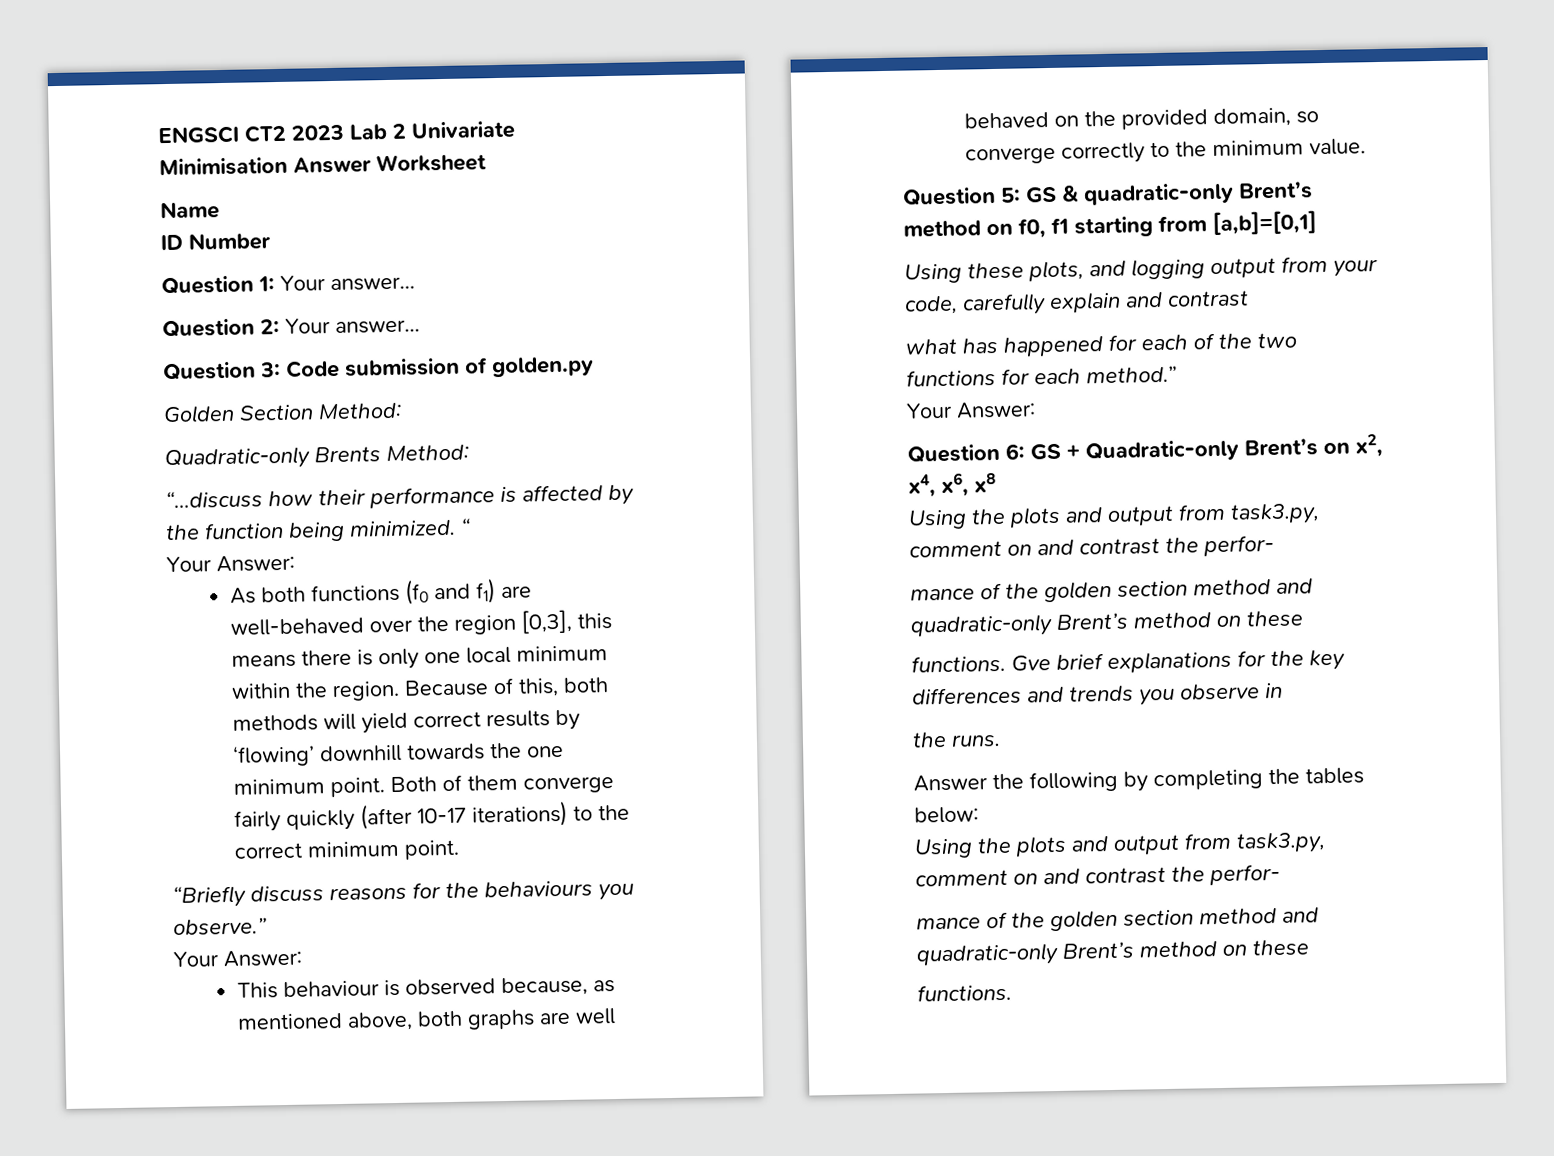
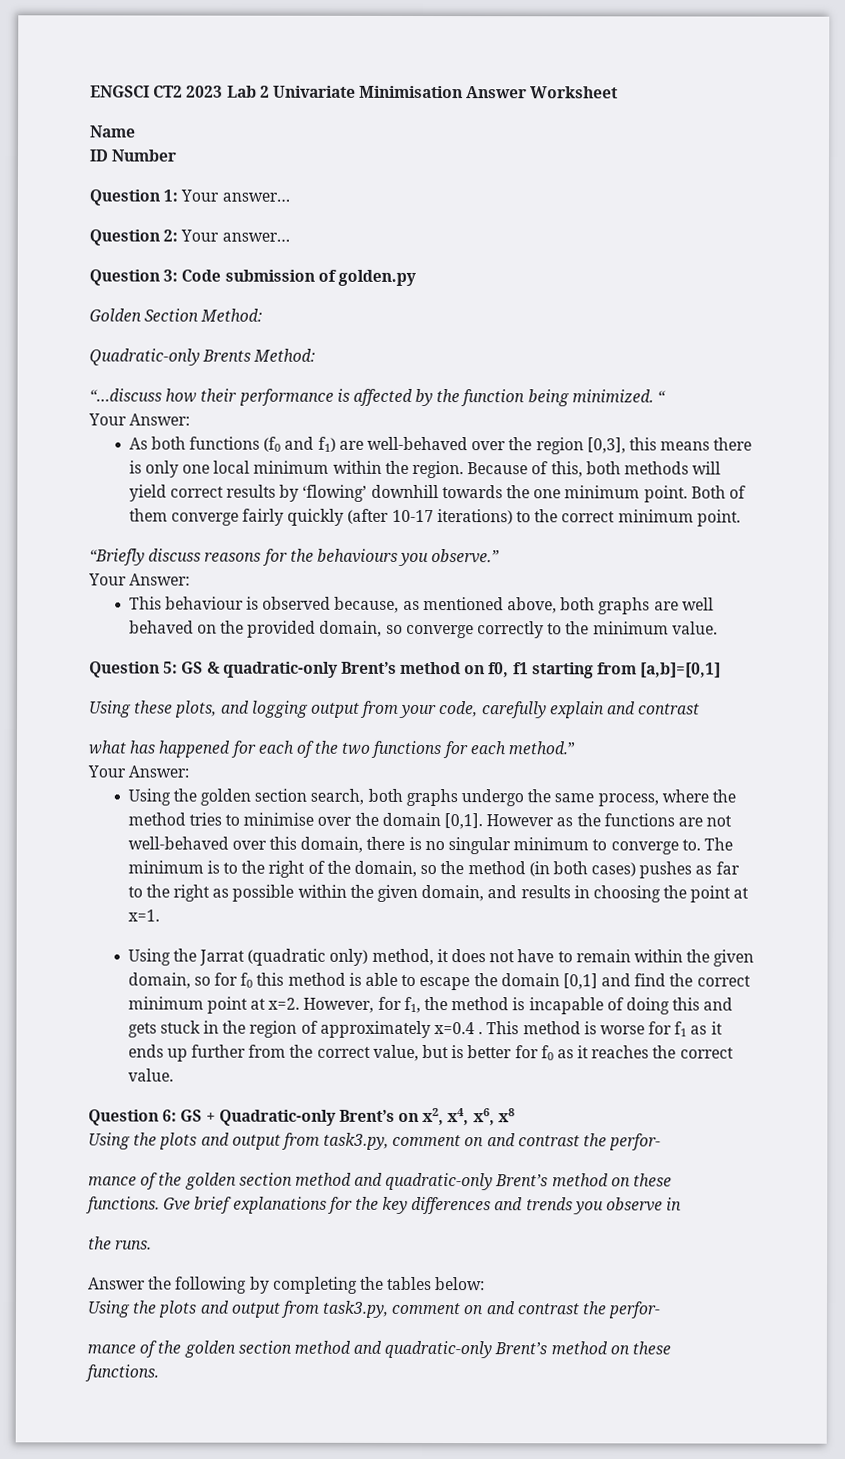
+ Using the golden section search, both graphs undergo the same process, where the method tries to minimise over the domain [0,1]. However as the functions are not well-behaved over this domain, there is no singular minimum to converge to. The minimum is to the right of the domain, so the method (in both cases) pushes as far to the right as possible within the given domain, and results in choosing the point at x=1.
+ Using the Jarrat (quadratic only) method, it does not have to remain within the given domain, so for f0 this method is able to escape the domain [0,1] and find the correct minimum point at x=2. However, for f1, the method is incapable of doing this and gets stuck in the region of approximately x=0.4 . This method is worse for f1 as it ends up further from the correct value, but is better for f0 as it reaches the correct value.

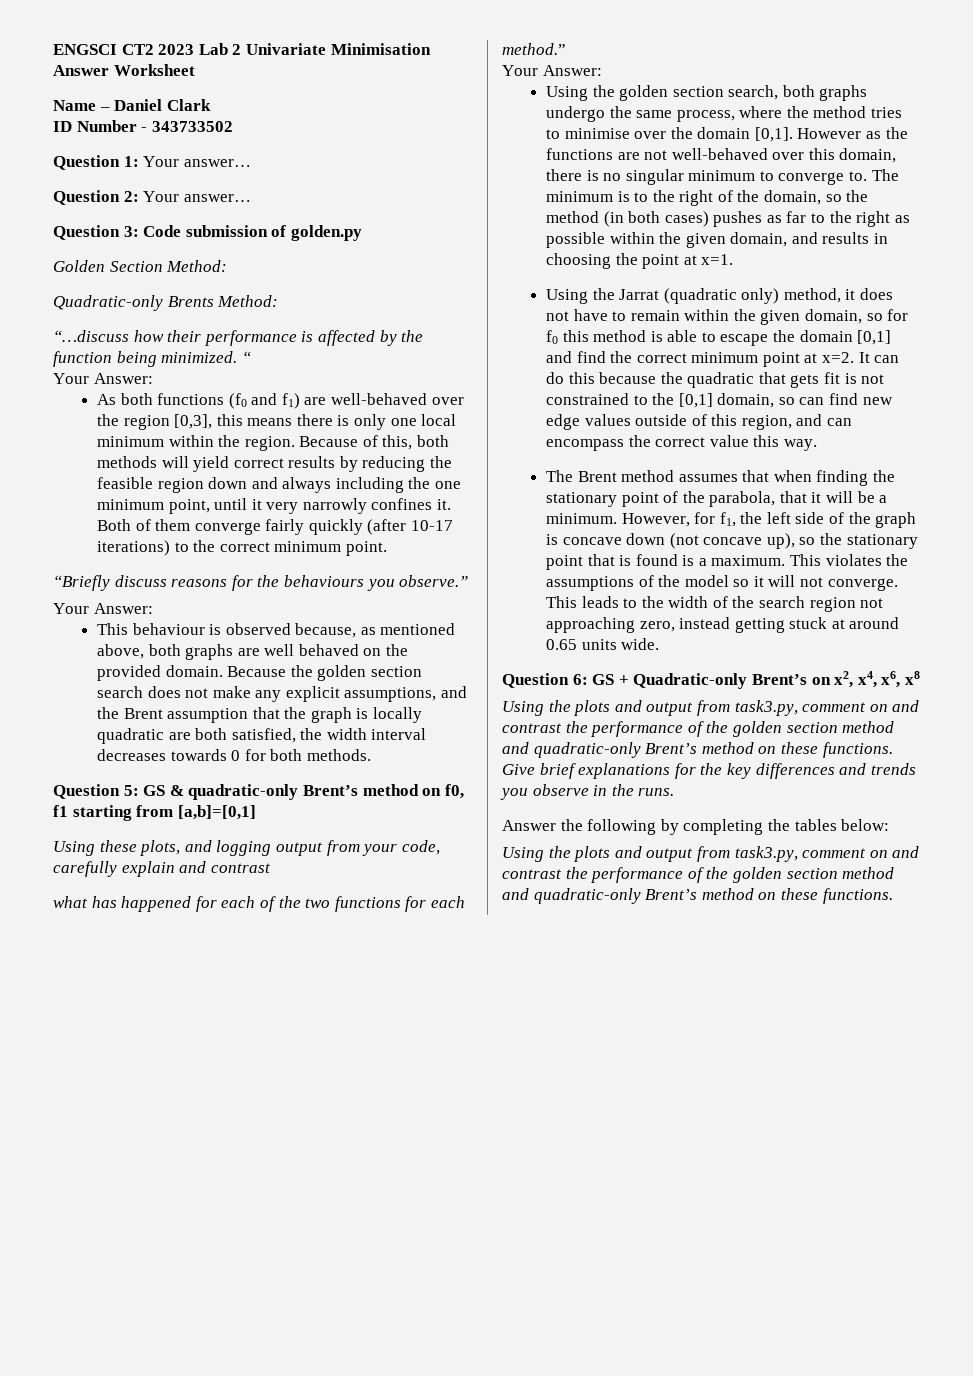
- Name
+ Name – Daniel Clark
- ID Number
+ ID Number - 343733502
- Because of this, both methods will yield correct results by ‘flowing’ downhill towards the one minimum point.
+ Because of this, both methods will yield correct results by reducing the feasible region down and always including the one minimum point, until it very narrowly confines it.
- This behaviour is observed because, as mentioned above, both graphs are well behaved on the provided domain, so converge correctly to the minimum value.
+ This behaviour is observed because, as mentioned above, both graphs are well behaved on the provided domain. Because the golden section search does not make any explicit assumptions, and the Brent assumption that the graph is locally quadratic are both satisfied, the width interval decreases towards 0 for both methods.
- However, for f1, the method is incapable of doing this and gets stuck in the region of approximately x=0.4 . This method is worse for f1 as it ends up further from the correct value, but is better for f0 as it reaches the correct value.
+ It can do this because the quadratic that gets fit is not constrained to the [0,1] domain, so can find new edge values outside of this region, and can encompass the correct value this way.
+ The Brent method assumes that when finding the stationary point of the parabola, that it will be a minimum. However, for f1, the left side of the graph is concave down (not concave up), so the stationary point that is found is a maximum. This violates the assumptions of the model so it will not converge. This leads to the width of the search region not approaching zero, instead getting stuck at around 0.65 units wide.
  Question 6: GS + Quadratic-only Brent’s on x2, x4, x6, x8
- Using the plots and output from task3.py, comment on and contrast the perfor-
- mance of the golden section method and quadratic-only Brent’s method on these
- functions. Gve brief explanations for the key differences and trends you observe in
- the runs.
+ Using the plots and output from task3.py, comment on and contrast the performance of the golden section method and quadratic-only Brent’s method on these functions. Give brief explanations for the key differences and trends you observe in the runs.
  Answer the following by completing the tables below:
- Using the plots and output from task3.py, comment on and contrast the perfor-
- mance of the golden section method and quadratic-only Brent’s method on these
- functions.
+ Using the plots and output from task3.py, comment on and contrast the performance of the golden section method and quadratic-only Brent’s method on these functions.

